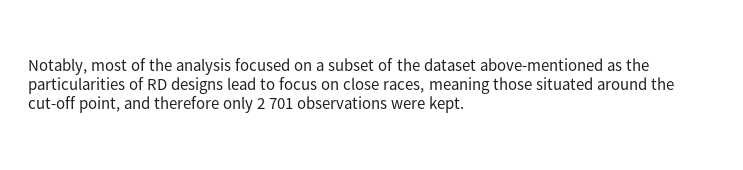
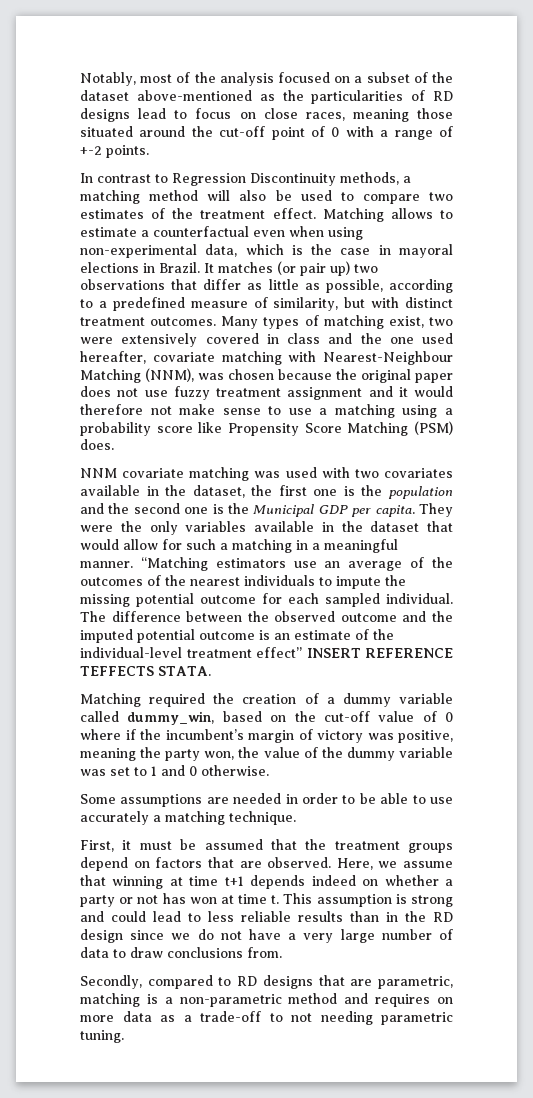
- Notably, most of the analysis focused on a subset of the dataset above-mentioned as the particularities of RD designs lead to focus on close races, meaning those situated around the cut-off point, and therefore only 2 701 observations were kept.
+ Notably, most of the analysis focused on a subset of the dataset above-mentioned as the particularities of RD designs lead to focus on close races, meaning those situated around the cut-off point of 0 with a range of +-2 points.
+ In contrast to Regression Discontinuity methods, a matching method will also be used to compare two estimates of the treatment effect. Matching allows to estimate a counterfactual even when using non-experimental data, which is the case in mayoral elections in Brazil. It matches (or pair up) two observations that differ as little as possible, according to a predefined measure of similarity, but with distinct treatment outcomes. Many types of matching exist, two were extensively covered in class and the one used hereafter, covariate matching with Nearest-Neighbour Matching (NNM), was chosen because the original paper does not use fuzzy treatment assignment and it would therefore not make sense to use a matching using a probability score like Propensity Score Matching (PSM) does.
+ NNM covariate matching was used with two covariates available in the dataset, the first one is the population and the second one is the Municipal GDP per capita. They were the only variables available in the dataset that would allow for such a matching in a meaningful manner. “Matching estimators use an average of the outcomes of the nearest individuals to impute the missing potential outcome for each sampled individual. The difference between the observed outcome and the imputed potential outcome is an estimate of the individual-level treatment effect” INSERT REFERENCE TEFFECTS STATA.
+ Matching required the creation of a dummy variable called dummy_win, based on the cut-off value of 0 where if the incumbent’s margin of victory was positive, meaning the party won, the value of the dummy variable was set to 1 and 0 otherwise.
+ Some assumptions are needed in order to be able to use accurately a matching technique.
+ First, it must be assumed that the treatment groups depend on factors that are observed. Here, we assume that winning at time t+1 depends indeed on whether a party or not has won at time t. This assumption is strong and could lead to less reliable results than in the RD design since we do not have a very large number of data to draw conclusions from.
+ Secondly, compared to RD designs that are parametric, matching is a non-parametric method and requires on more data as a trade-off to not needing parametric tuning.

